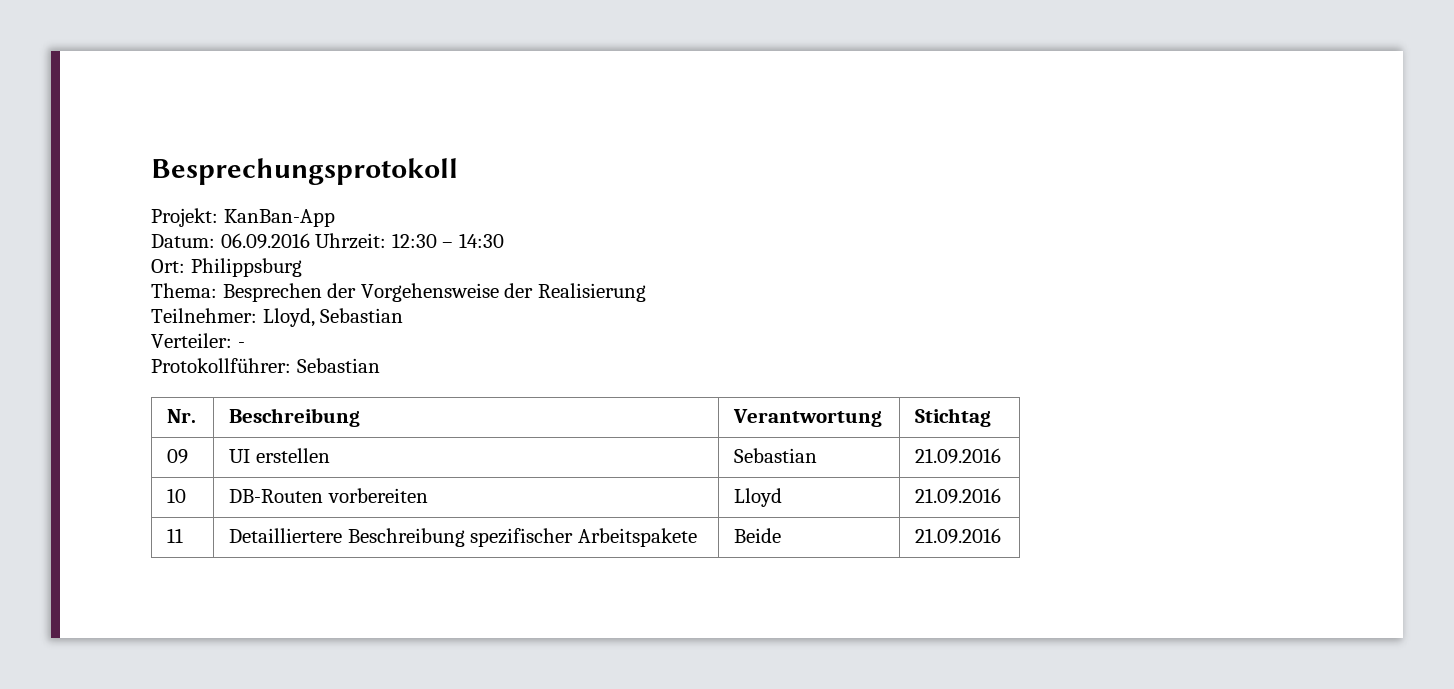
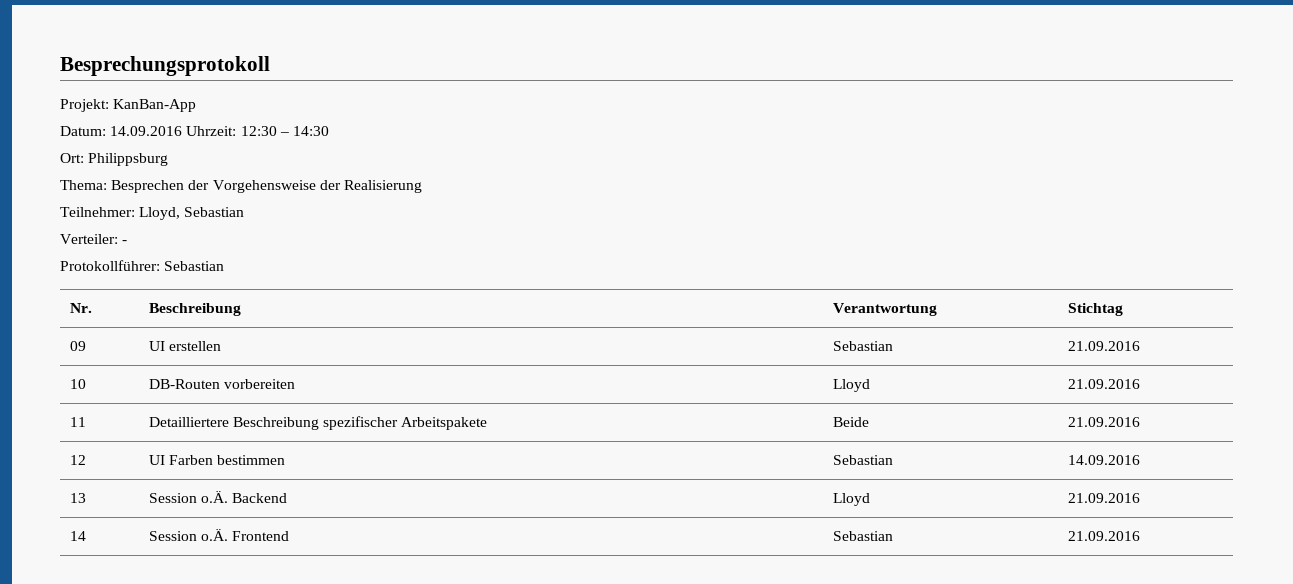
- Datum: 06.09.2016 Uhrzeit: 12:30 – 14:30
+ Datum: 14.09.2016 Uhrzeit: 12:30 – 14:30
+ 12 | UI Farben bestimmen | Sebastian | 14.09.2016
+ 13 | Session o.Ä. Backend | Lloyd | 21.09.2016
+ 14 | Session o.Ä. Frontend | Sebastian | 21.09.2016

